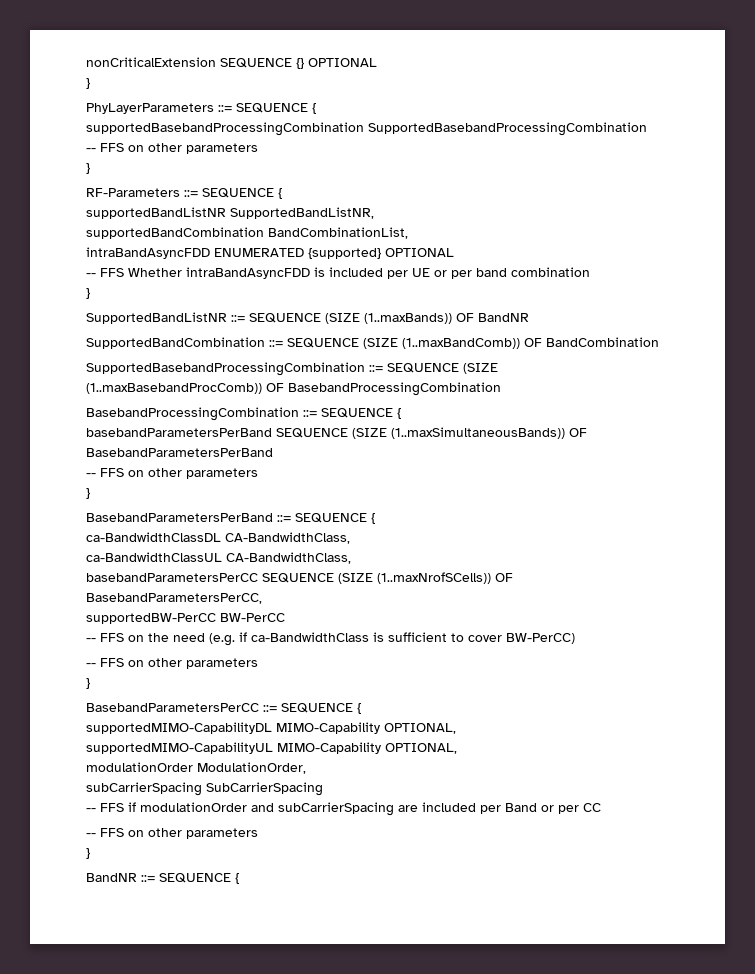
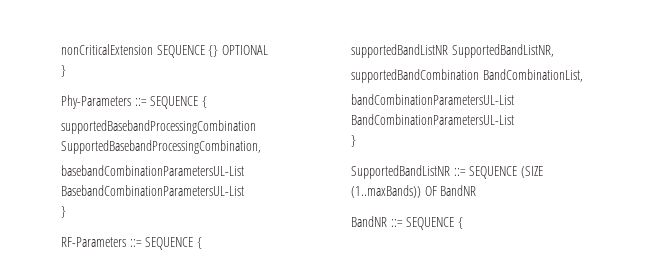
- PhyLayerParameters ::= SEQUENCE {
+ Phy-Parameters ::= SEQUENCE {
- supportedBasebandProcessingCombination SupportedBasebandProcessingCombination
- -- FFS on other parameters
+ supportedBasebandProcessingCombination SupportedBasebandProcessingCombination,
+ basebandCombinationParametersUL-List BasebandCombinationParametersUL-List
- intraBandAsyncFDD ENUMERATED {supported} OPTIONAL
- -- FFS Whether intraBandAsyncFDD is included per UE or per band combination
+ bandCombinationParametersUL-List BandCombinationParametersUL-List
- SupportedBandCombination ::= SEQUENCE (SIZE (1..maxBandComb)) OF BandCombination
- SupportedBasebandProcessingCombination ::= SEQUENCE (SIZE (1..maxBasebandProcComb)) OF BasebandProcessingCombination
- BasebandProcessingCombination ::= SEQUENCE {
- basebandParametersPerBand SEQUENCE (SIZE (1..maxSimultaneousBands)) OF BasebandParametersPerBand
- -- FFS on other parameters
- }
- BasebandParametersPerBand ::= SEQUENCE {
- ca-BandwidthClassDL CA-BandwidthClass,
- ca-BandwidthClassUL CA-BandwidthClass,
- basebandParametersPerCC SEQUENCE (SIZE (1..maxNrofSCells)) OF BasebandParametersPerCC,
- supportedBW-PerCC BW-PerCC
- -- FFS on the need (e.g. if ca-BandwidthClass is sufficient to cover BW-PerCC)
- -- FFS on other parameters
- }
- BasebandParametersPerCC ::= SEQUENCE {
- supportedMIMO-CapabilityDL MIMO-Capability OPTIONAL,
- supportedMIMO-CapabilityUL MIMO-Capability OPTIONAL,
- modulationOrder ModulationOrder,
- subCarrierSpacing SubCarrierSpacing
- -- FFS if modulationOrder and subCarrierSpacing are included per Band or per CC
- -- FFS on other parameters
- }

